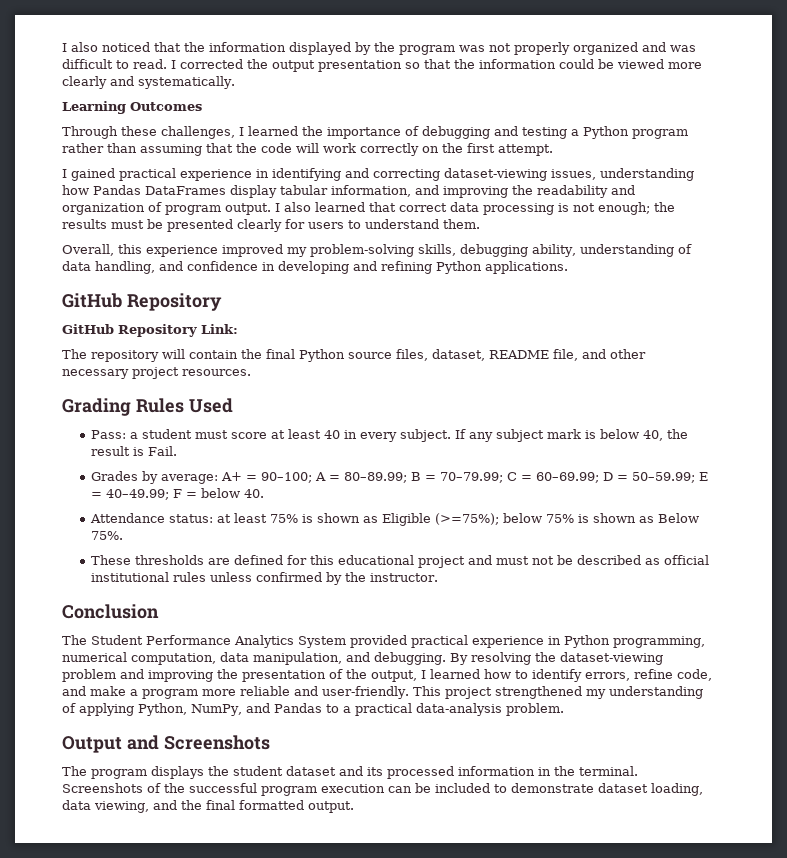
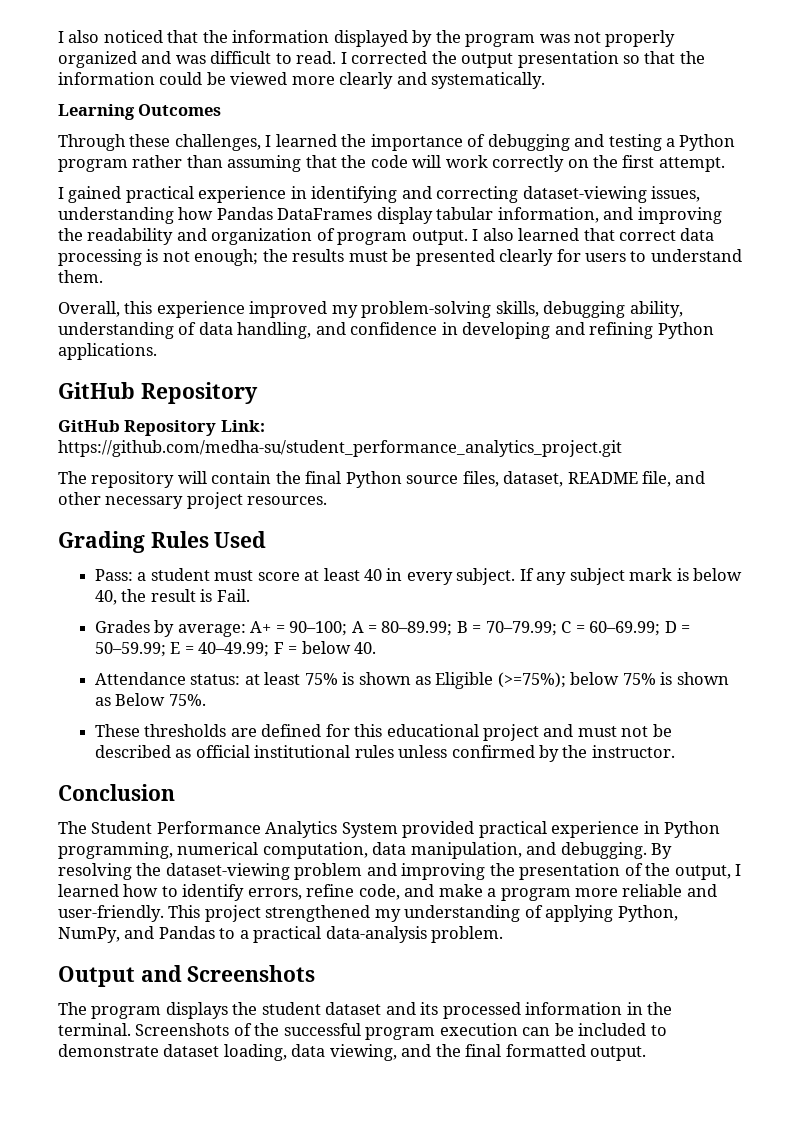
- GitHub Repository Link:
+ GitHub Repository Link: https://github.com/medha-su/student_performance_analytics_project.git

